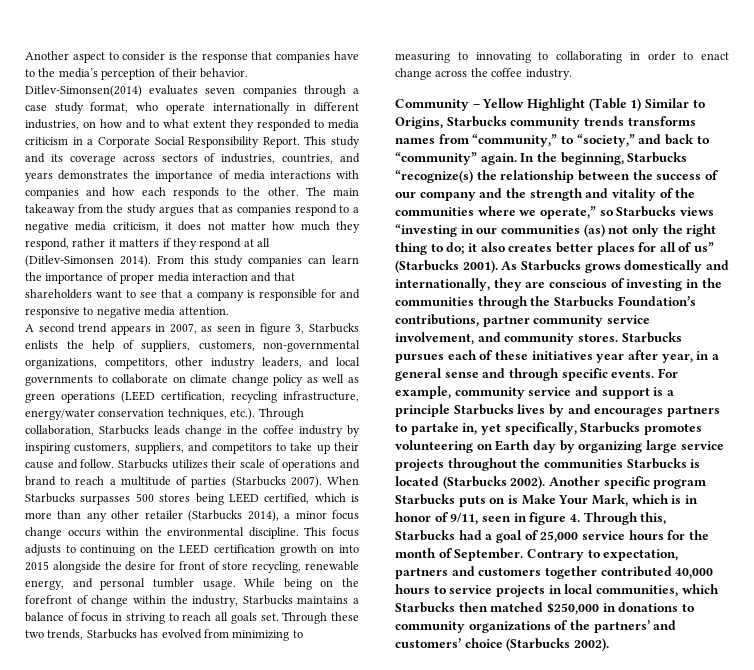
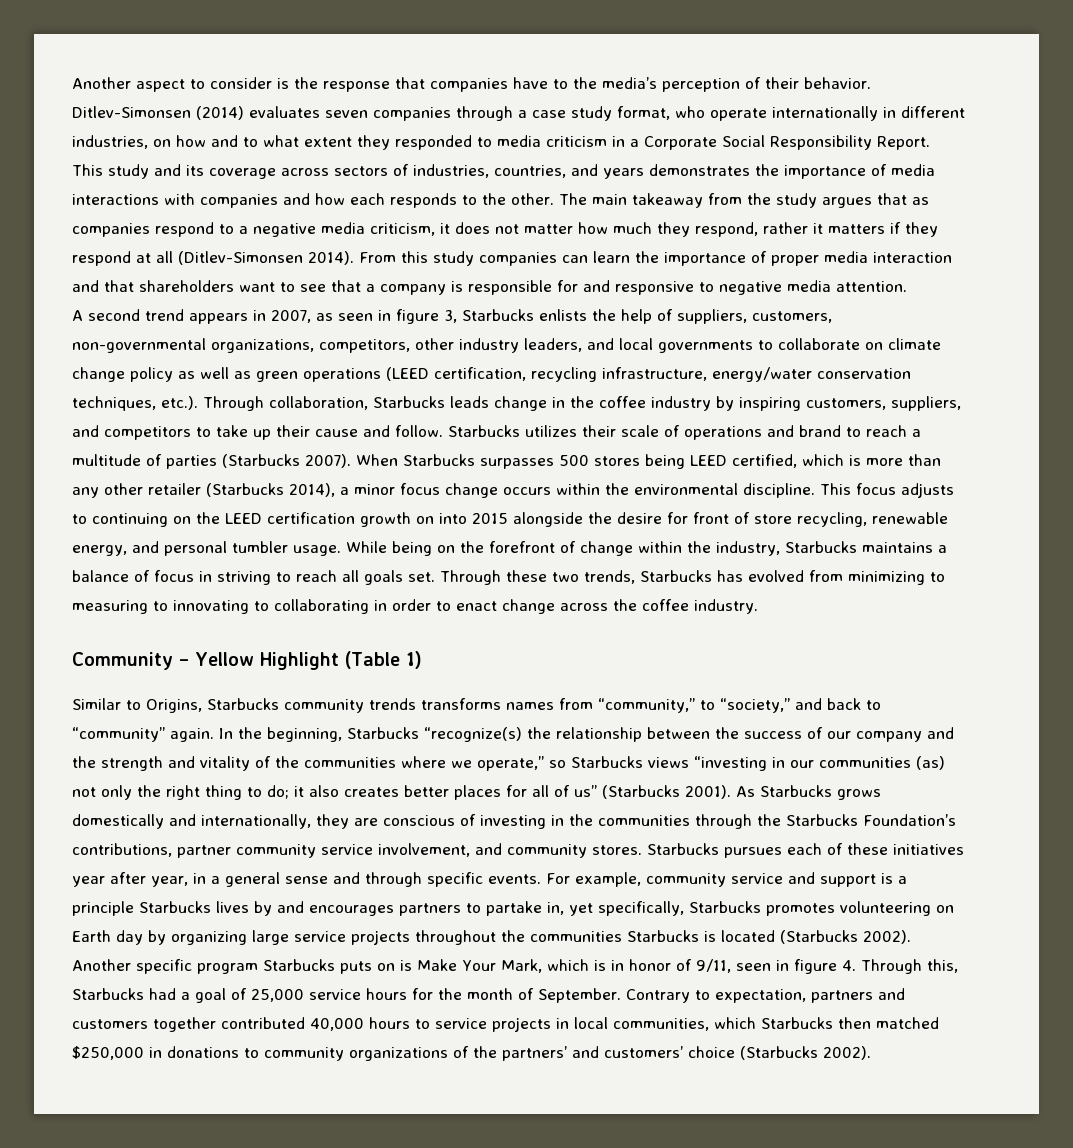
- Ditlev-Simonsen(2014) evaluates seven companies through a case study format, who operate internationally in different industries, on how and to what extent they responded to media criticism in a Corporate Social Responsibility Report.
+ Ditlev-Simonsen (2014) evaluates seven companies through a case study format, who operate internationally in different industries, on how and to what extent they responded to media criticism in a Corporate Social Responsibility Report.
- Community – Yellow Highlight (Table 1) Similar to Origins, Starbucks community trends transforms names from “community,” to “society,” and back to “community” again.
+ Community – Yellow Highlight (Table 1)
+ Similar to Origins, Starbucks community trends transforms names from “community,” to “society,” and back to “community” again.

